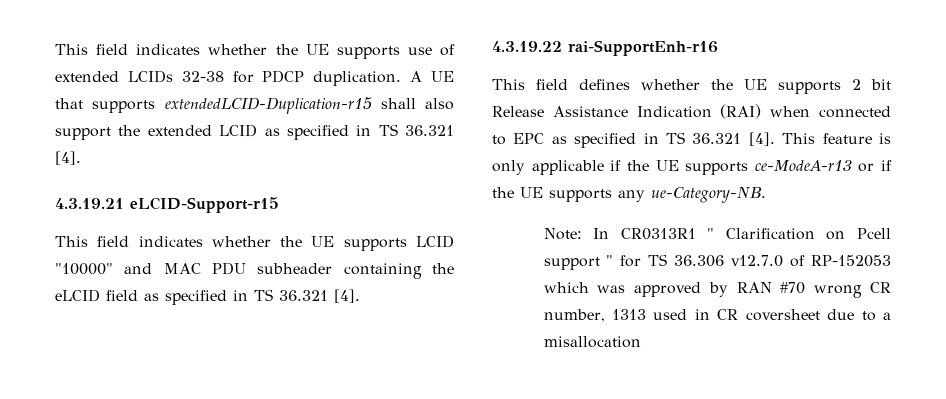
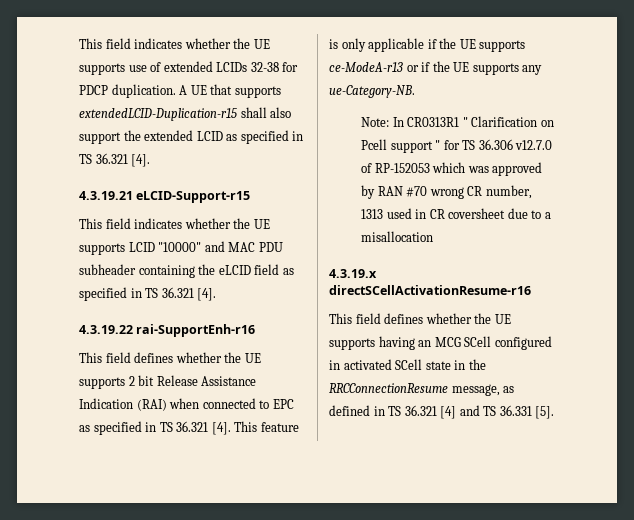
+ 4.3.19.x directSCellActivationResume-r16
+ This field defines whether the UE supports having an MCG SCell configured in activated SCell state in the RRCConnectionResume message, as defined in TS 36.321 [4] and TS 36.331 [5].

